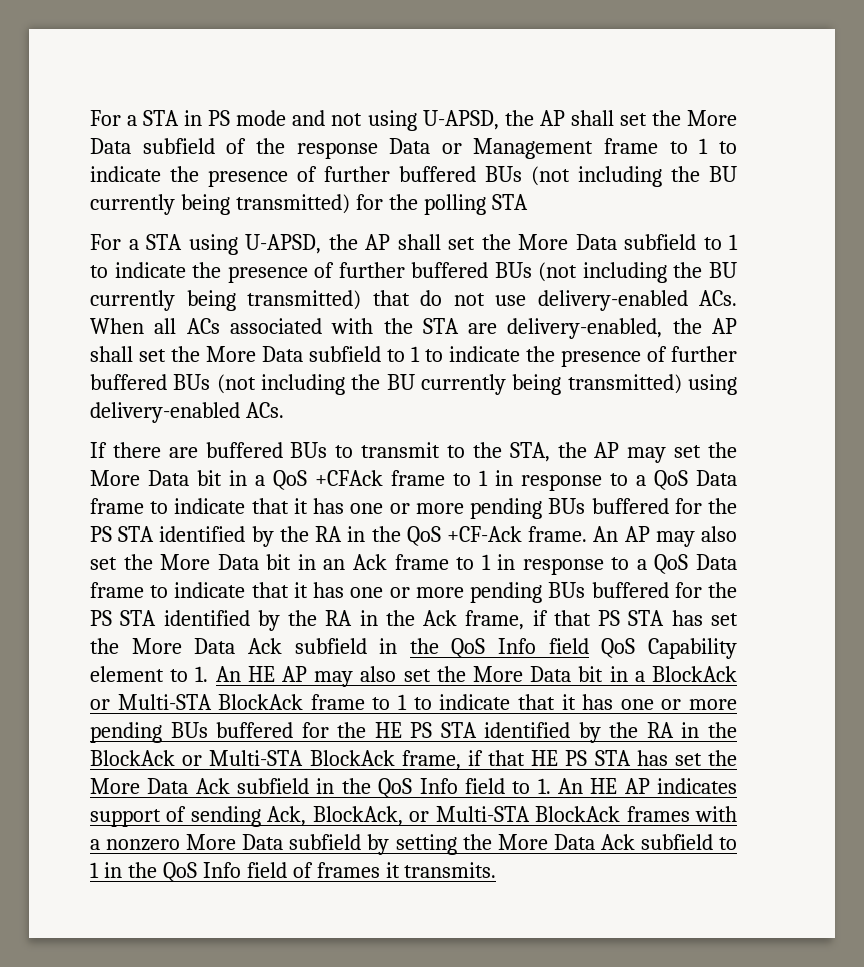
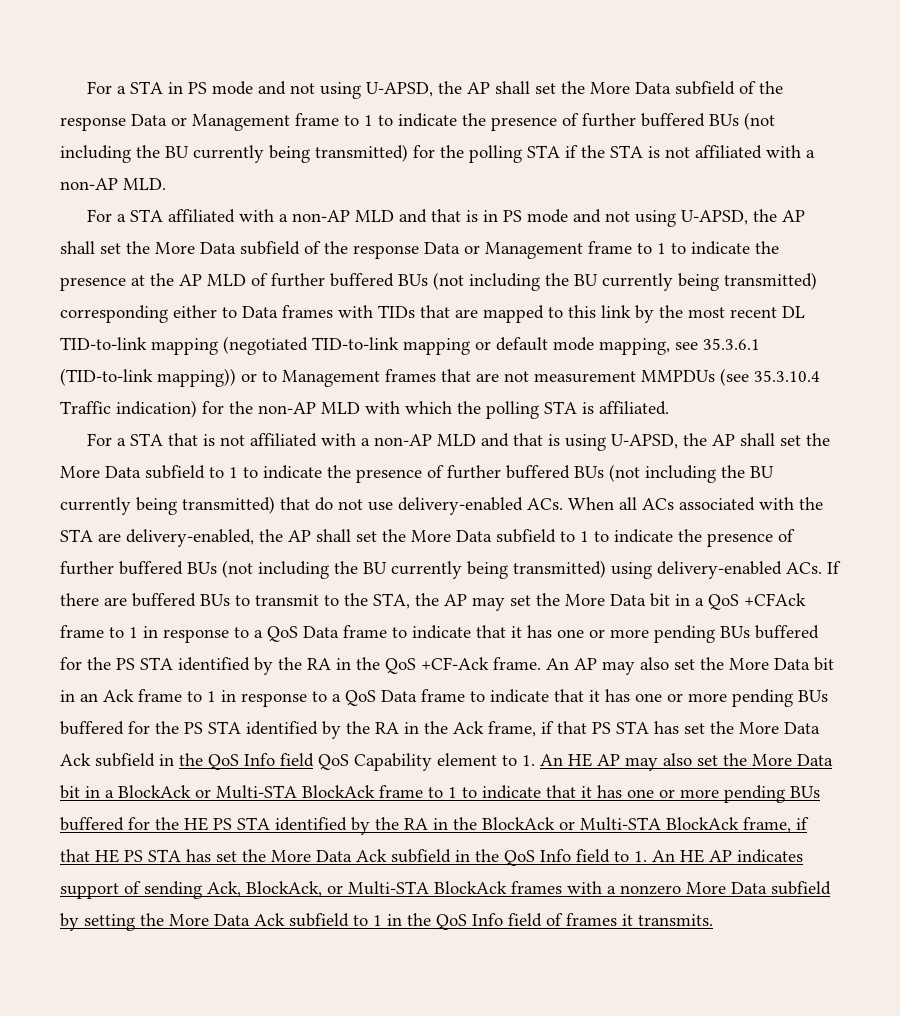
- For a STA in PS mode and not using U-APSD, the AP shall set the More Data subfield of the response Data or Management frame to 1 to indicate the presence of further buffered BUs (not including the BU currently being transmitted) for the polling STA
- For a STA using U-APSD, the AP shall set the More Data subfield to 1 to indicate the presence of further buffered BUs (not including the BU currently being transmitted) that do not use delivery-enabled ACs. When all ACs associated with the STA are delivery-enabled, the AP shall set the More Data subfield to 1 to indicate the presence of further buffered BUs (not including the BU currently being transmitted) using delivery-enabled ACs.
- If there are buffered BUs to transmit to the STA, the AP may set the More Data bit in a QoS +CFAck frame to 1 in response to a QoS Data frame to indicate that it has one or more pending BUs buffered for the PS STA identified by the RA in the QoS +CF-Ack frame.
+ For a STA in PS mode and not using U-APSD, the AP shall set the More Data subfield of the response Data or Management frame to 1 to indicate the presence of further buffered BUs (not including the BU currently being transmitted) for the polling STA if the STA is not affiliated with a non-AP MLD.
+ For a STA affiliated with a non-AP MLD and that is in PS mode and not using U-APSD, the AP shall set the More Data subfield of the response Data or Management frame to 1 to indicate the presence at the AP MLD of further buffered BUs (not including the BU currently being transmitted) corresponding either to Data frames with TIDs that are mapped to this link by the most recent DL TID-to-link mapping (negotiated TID-to-link mapping or default mode mapping, see 35.3.6.1 (TID-to-link mapping)) or to Management frames that are not measurement MMPDUs (see 35.3.10.4 Traffic indication) for the non-AP MLD with which the polling STA is affiliated.
+ For a STA that is not affiliated with a non-AP MLD and that is using U-APSD, the AP shall set the More Data subfield to 1 to indicate the presence of further buffered BUs (not including the BU currently being transmitted) that do not use delivery-enabled ACs. When all ACs associated with the STA are delivery-enabled, the AP shall set the More Data subfield to 1 to indicate the presence of further buffered BUs (not including the BU currently being transmitted) using delivery-enabled ACs. If there are buffered BUs to transmit to the STA, the AP may set the More Data bit in a QoS +CFAck frame to 1 in response to a QoS Data frame to indicate that it has one or more pending BUs buffered for the PS STA identified by the RA in the QoS +CF-Ack frame.

